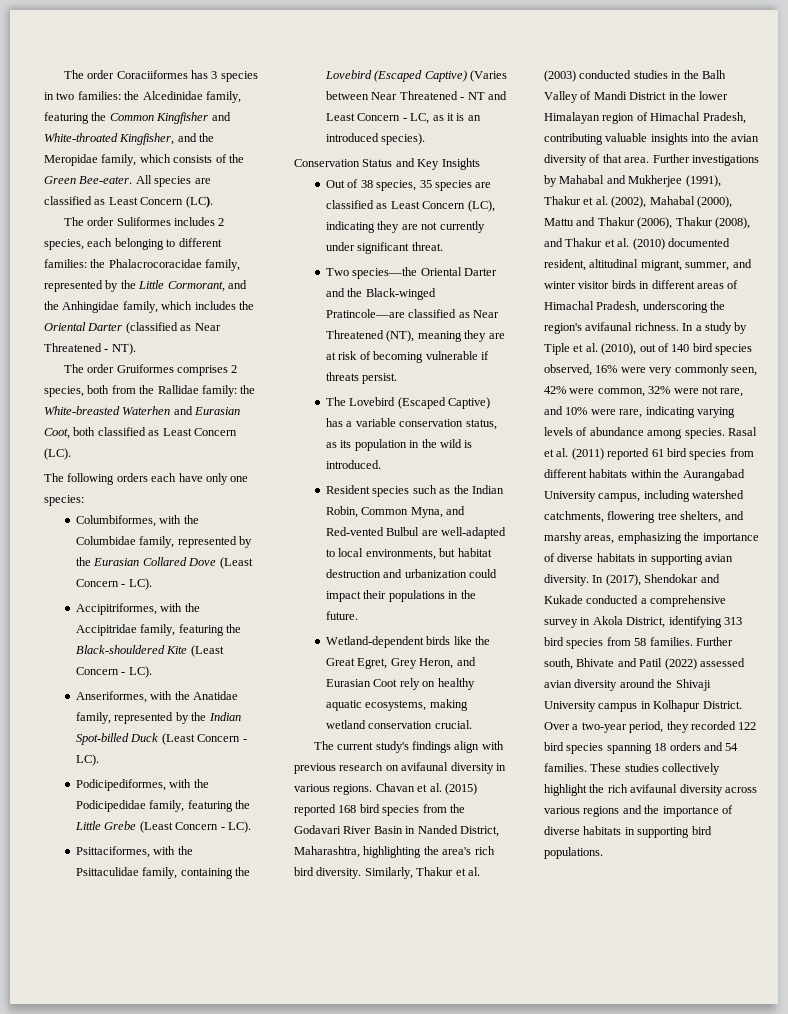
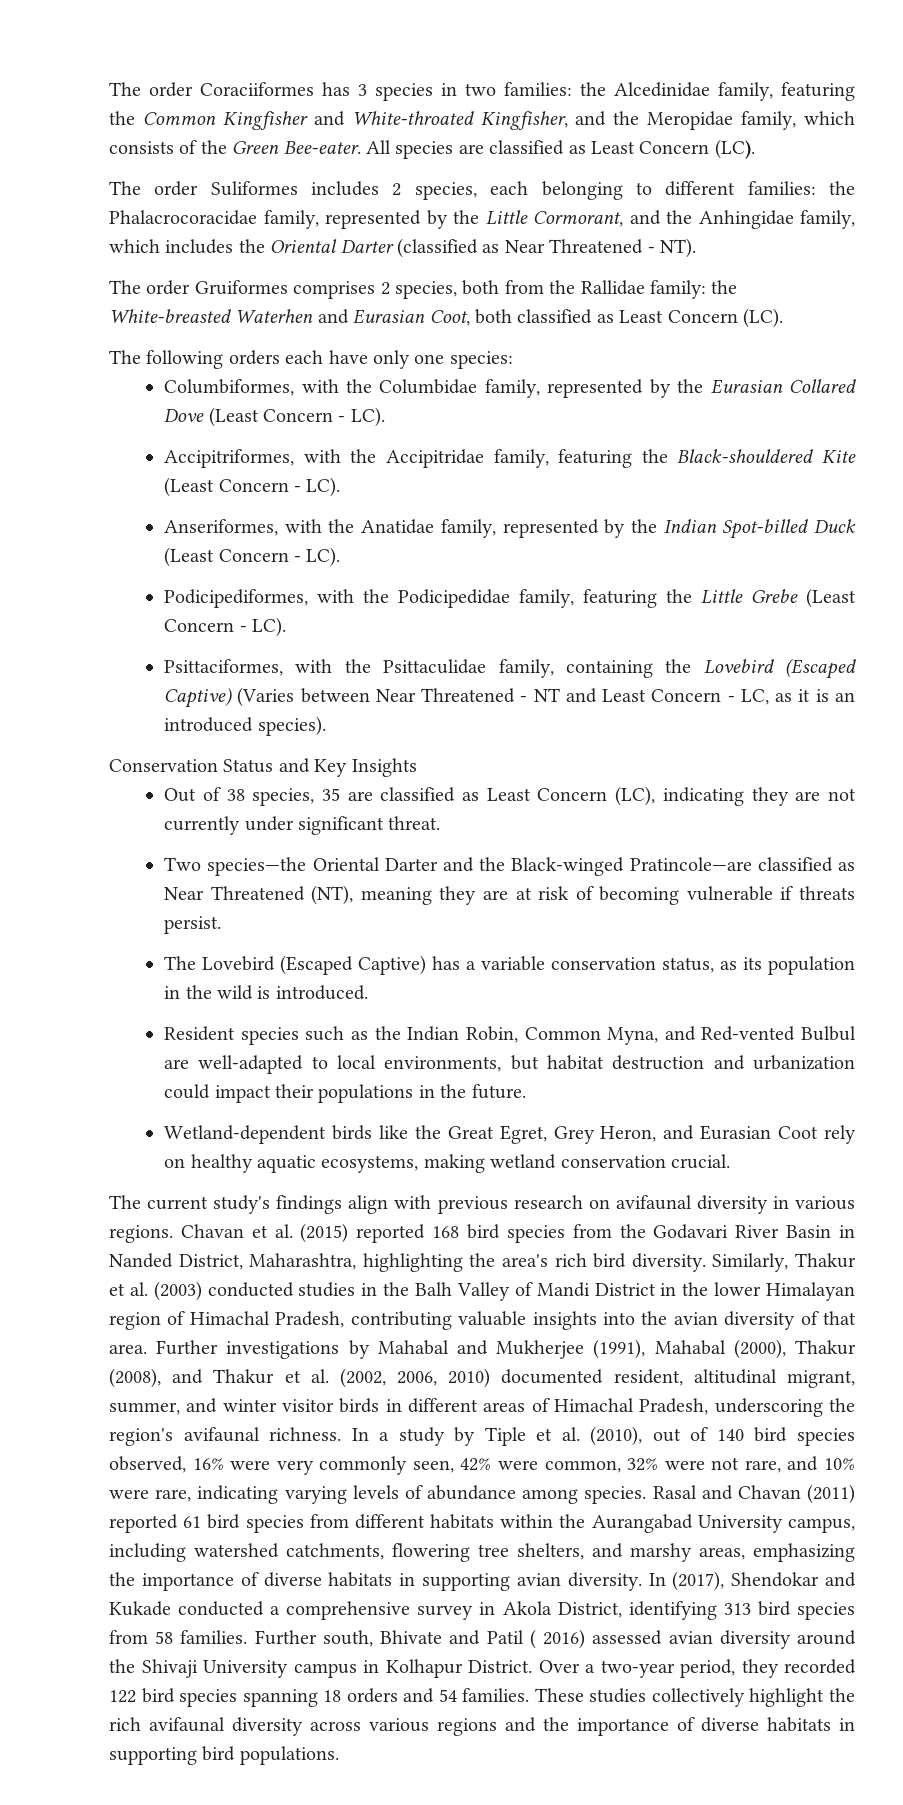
- Out of 38 species, 35 species are classified as Least Concern (LC), indicating they are not currently under significant threat.
+ Out of 38 species, 35 are classified as Least Concern (LC), indicating they are not currently under significant threat.
- Further investigations by Mahabal and Mukherjee (1991), Thakur et al. (2002), Mahabal (2000), Mattu and Thakur (2006), Thakur (2008), and Thakur et al. (2010) documented resident, altitudinal migrant, summer, and winter visitor birds in different areas of Himachal Pradesh, underscoring the region's avifaunal richness.
+ Further investigations by Mahabal and Mukherjee (1991), Mahabal (2000), Thakur (2008), and Thakur et al. (2002, 2006, 2010) documented resident, altitudinal migrant, summer, and winter visitor birds in different areas of Himachal Pradesh, underscoring the region's avifaunal richness.
- Rasal et al. (2011) reported 61 bird species from different habitats within the Aurangabad University campus, including watershed catchments, flowering tree shelters, and marshy areas, emphasizing the importance of diverse habitats in supporting avian diversity.
+ Rasal and Chavan (2011) reported 61 bird species from different habitats within the Aurangabad University campus, including watershed catchments, flowering tree shelters, and marshy areas, emphasizing the importance of diverse habitats in supporting avian diversity.
- Further south, Bhivate and Patil (2022) assessed avian diversity around the Shivaji University campus in Kolhapur District.
+ Further south, Bhivate and Patil ( 2016) assessed avian diversity around the Shivaji University campus in Kolhapur District.

